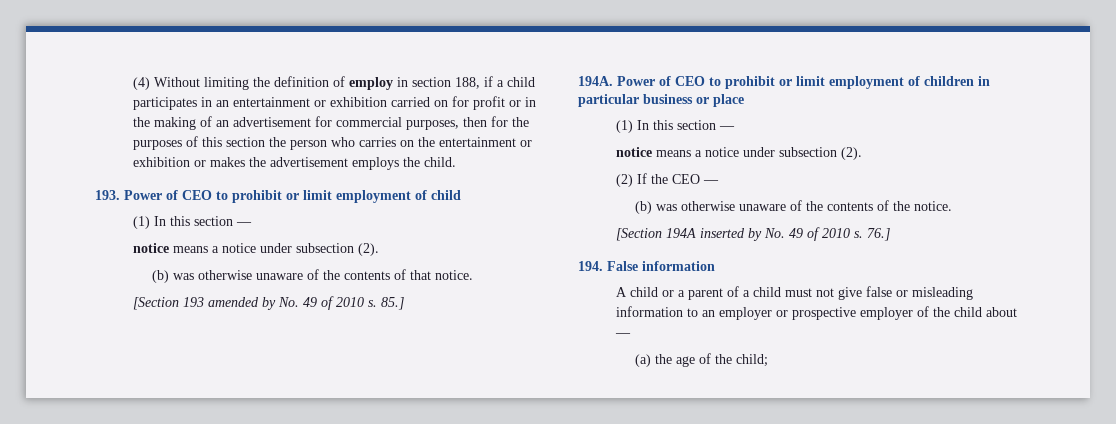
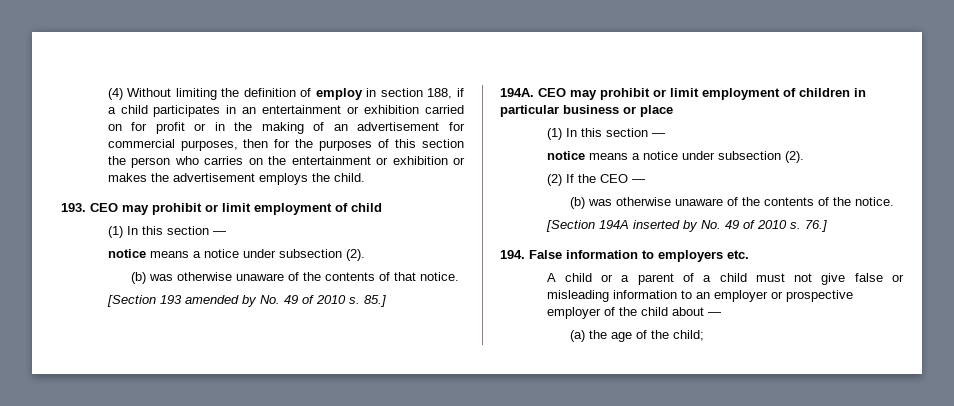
- 193. Power of CEO to prohibit or limit employment of child
+ 193. CEO may prohibit or limit employment of child
- Power of CEO to prohibit or limit employment of children in particular business or place
+ CEO may prohibit or limit employment of children in particular business or place
- 194. False information
+ 194. False information to employers etc.

